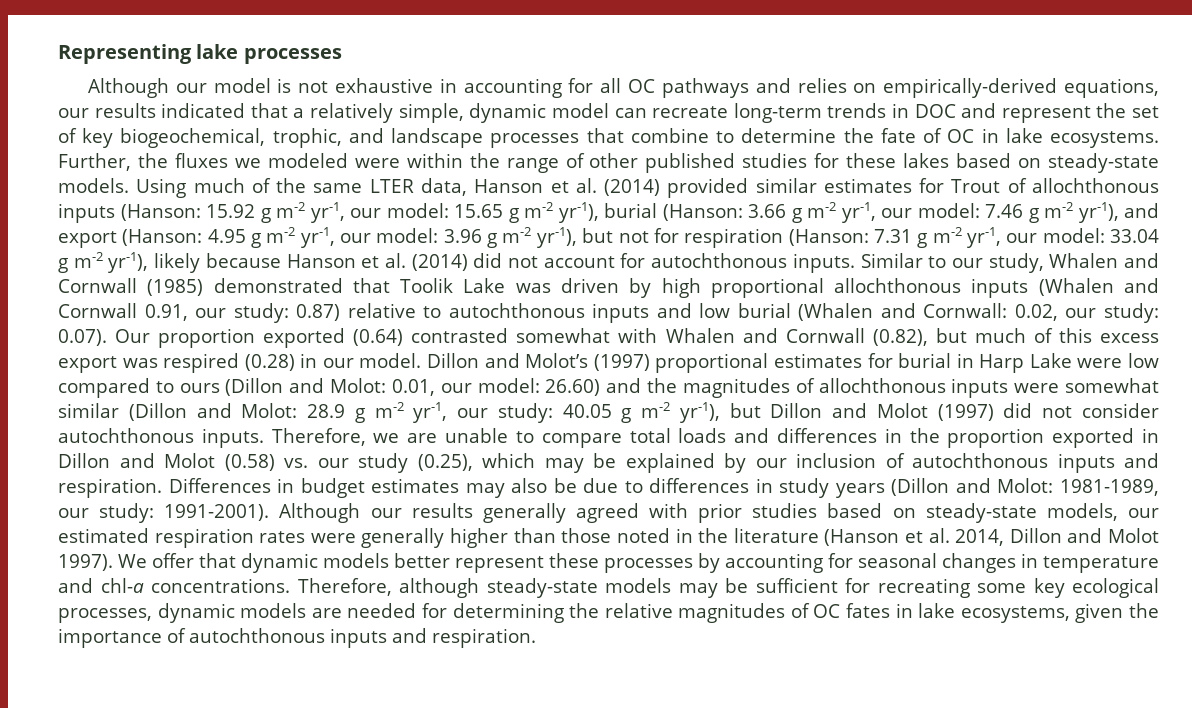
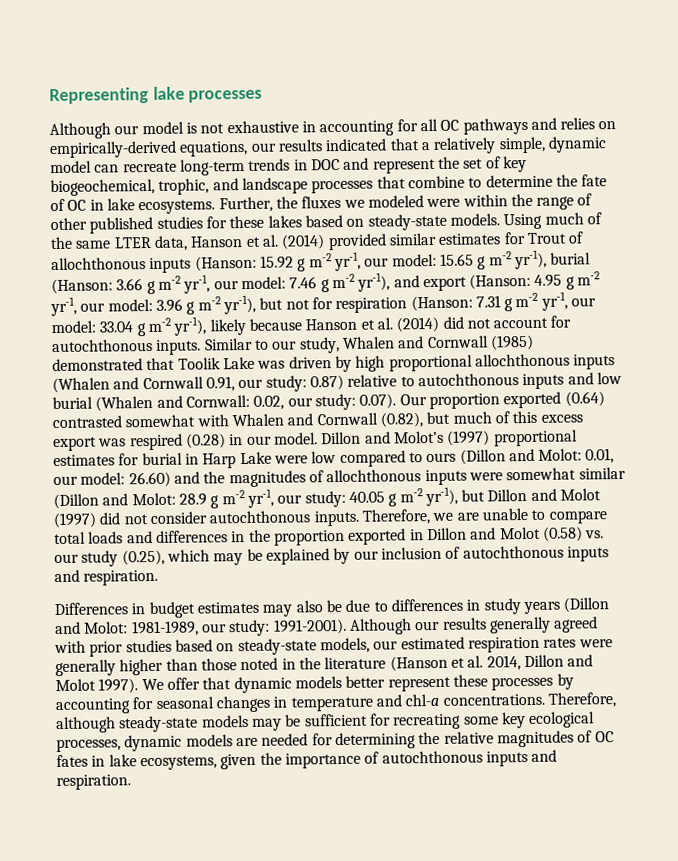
- Therefore, we are unable to compare total loads and differences in the proportion exported in Dillon and Molot (0.58) vs. our study (0.25), which may be explained by our inclusion of autochthonous inputs and respiration. Differences in budget estimates may also be due to differences in study years (Dillon and Molot: 1981-1989, our study: 1991-2001).
+ Therefore, we are unable to compare total loads and differences in the proportion exported in Dillon and Molot (0.58) vs. our study (0.25), which may be explained by our inclusion of autochthonous inputs and respiration.
+ Differences in budget estimates may also be due to differences in study years (Dillon and Molot: 1981-1989, our study: 1991-2001).

